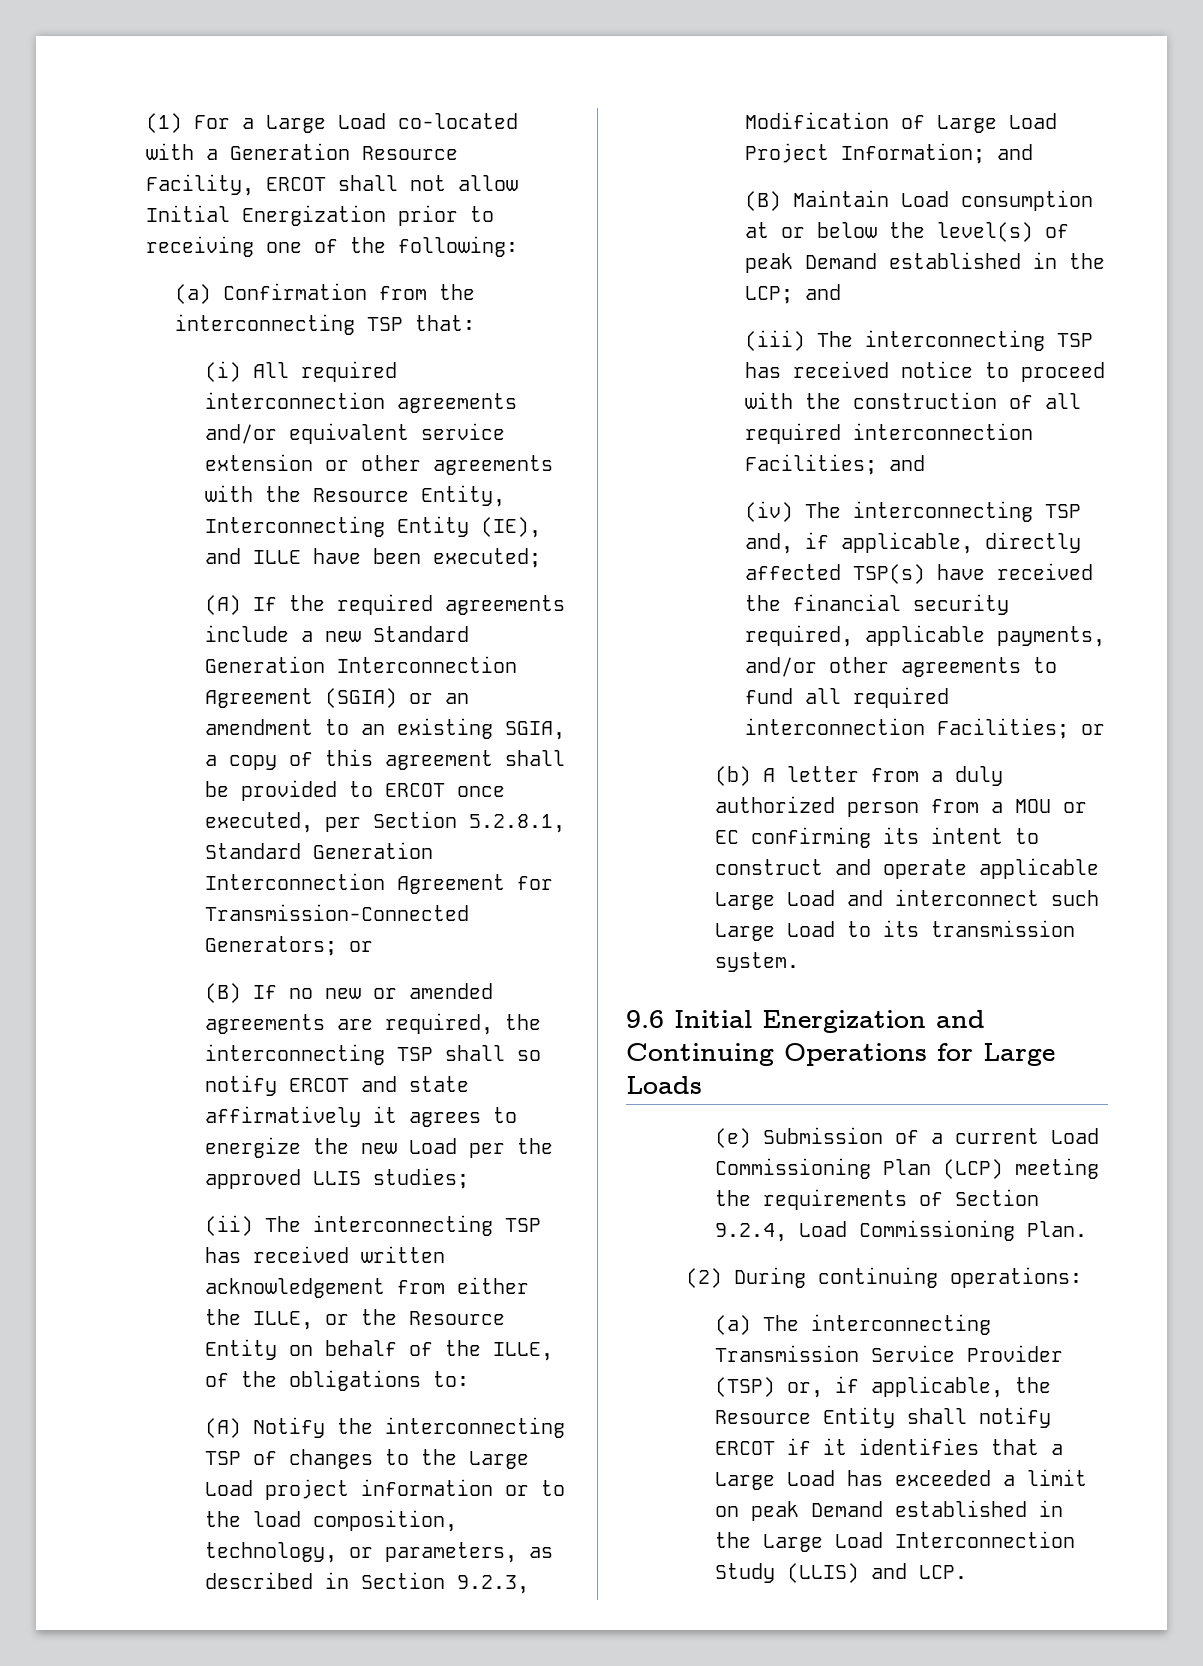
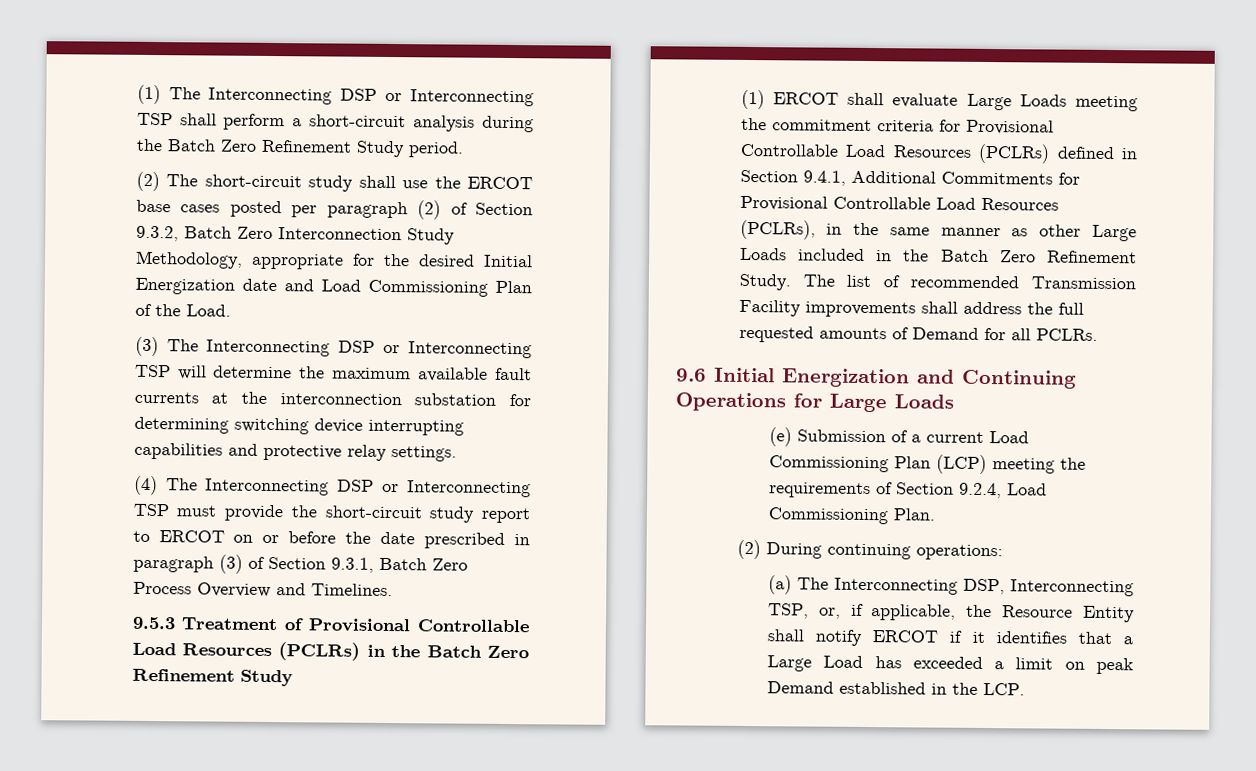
- (1) For a Large Load co-located with a Generation Resource Facility, ERCOT shall not allow Initial Energization prior to receiving one of the following:
- (a) Confirmation from the interconnecting TSP that:
- (i) All required interconnection agreements and/or equivalent service extension or other agreements with the Resource Entity, Interconnecting Entity (IE), and ILLE have been executed;
- (A) If the required agreements include a new Standard Generation Interconnection Agreement (SGIA) or an amendment to an existing SGIA, a copy of this agreement shall be provided to ERCOT once executed, per Section 5.2.8.1, Standard Generation Interconnection Agreement for Transmission-Connected Generators; or
- (B) If no new or amended agreements are required, the interconnecting TSP shall so notify ERCOT and state affirmatively it agrees to energize the new Load per the approved LLIS studies;
- (ii) The interconnecting TSP has received written acknowledgement from either the ILLE, or the Resource Entity on behalf of the ILLE, of the obligations to:
- (A) Notify the interconnecting TSP of changes to the Large Load project information or to the load composition, technology, or parameters, as described in Section 9.2.3, Modification of Large Load Project Information; and
- (B) Maintain Load consumption at or below the level(s) of peak Demand established in the LCP; and
- (iii) The interconnecting TSP has received notice to proceed with the construction of all required interconnection Facilities; and
- (iv) The interconnecting TSP and, if applicable, directly affected TSP(s) have received the financial security required, applicable payments, and/or other agreements to fund all required interconnection Facilities; or
- (b) A letter from a duly authorized person from a MOU or EC confirming its intent to construct and operate applicable Large Load and interconnect such Large Load to its transmission system.
+ (1) The Interconnecting DSP or Interconnecting TSP shall perform a short-circuit analysis during the Batch Zero Refinement Study period.
+ (2) The short-circuit study shall use the ERCOT base cases posted per paragraph (2) of Section 9.3.2, Batch Zero Interconnection Study Methodology, appropriate for the desired Initial Energization date and Load Commissioning Plan of the Load.
+ (3) The Interconnecting DSP or Interconnecting TSP will determine the maximum available fault currents at the interconnection substation for determining switching device interrupting capabilities and protective relay settings.
+ (4) The Interconnecting DSP or Interconnecting TSP must provide the short-circuit study report to ERCOT on or before the date prescribed in paragraph (3) of Section 9.3.1, Batch Zero Process Overview and Timelines.
+ 9.5.3 Treatment of Provisional Controllable Load Resources (PCLRs) in the Batch Zero Refinement Study
+ (1) ERCOT shall evaluate Large Loads meeting the commitment criteria for Provisional Controllable Load Resources (PCLRs) defined in Section 9.4.1, Additional Commitments for Provisional Controllable Load Resources (PCLRs), in the same manner as other Large Loads included in the Batch Zero Refinement Study. The list of recommended Transmission Facility improvements shall address the full requested amounts of Demand for all PCLRs.
- (a) The interconnecting Transmission Service Provider (TSP) or, if applicable, the Resource Entity shall notify ERCOT if it identifies that a Large Load has exceeded a limit on peak Demand established in the Large Load Interconnection Study (LLIS) and LCP.
+ (a) The Interconnecting DSP, Interconnecting TSP, or, if applicable, the Resource Entity shall notify ERCOT if it identifies that a Large Load has exceeded a limit on peak Demand established in the LCP.

